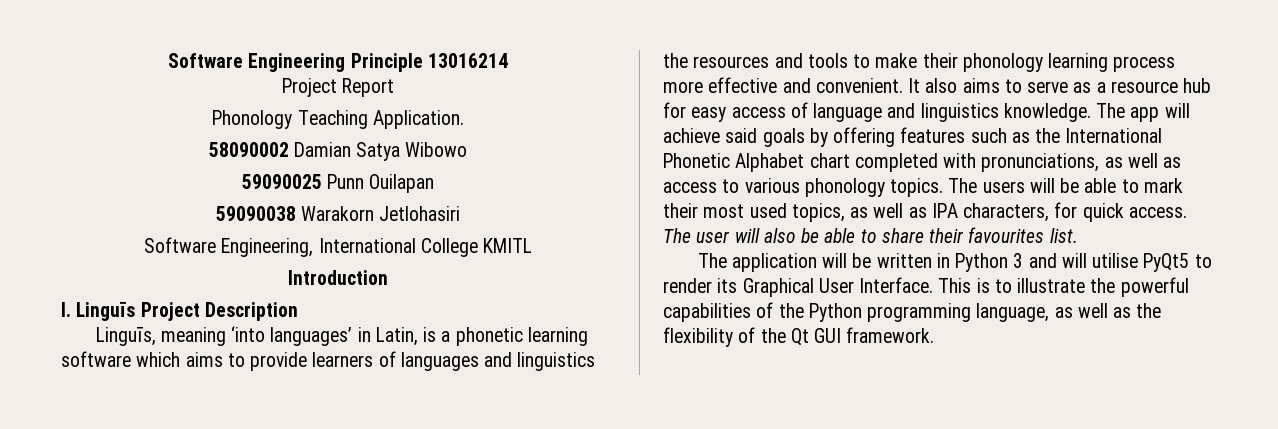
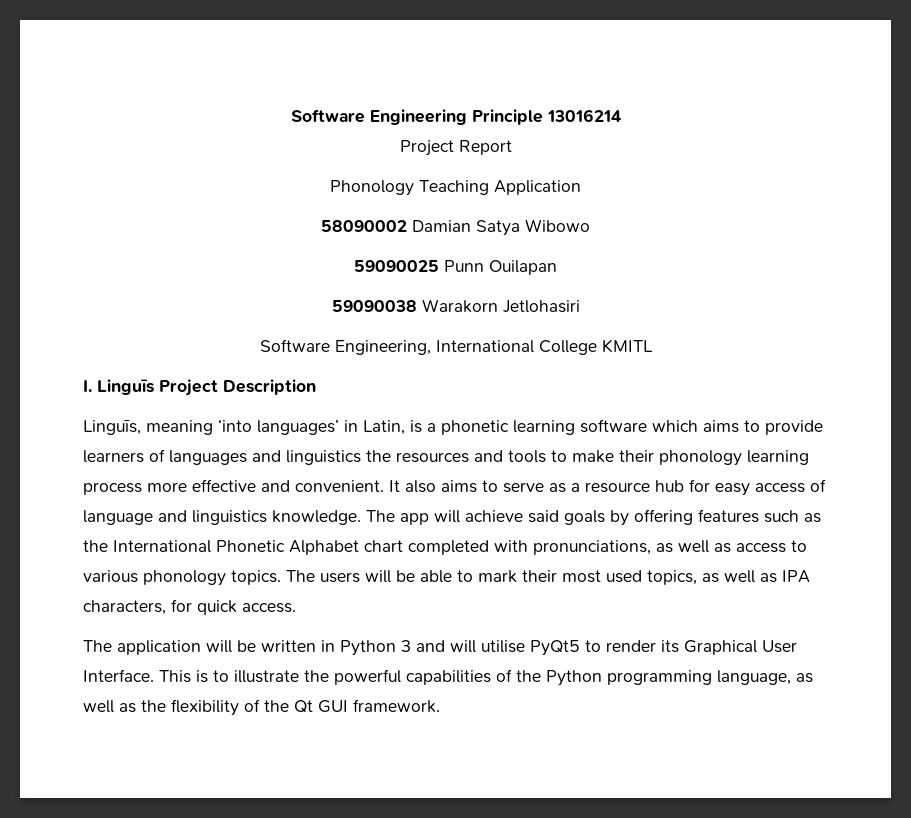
- Phonology Teaching Application.
+ Phonology Teaching Application
- Introduction
- The user will also be able to share their favourites list.

